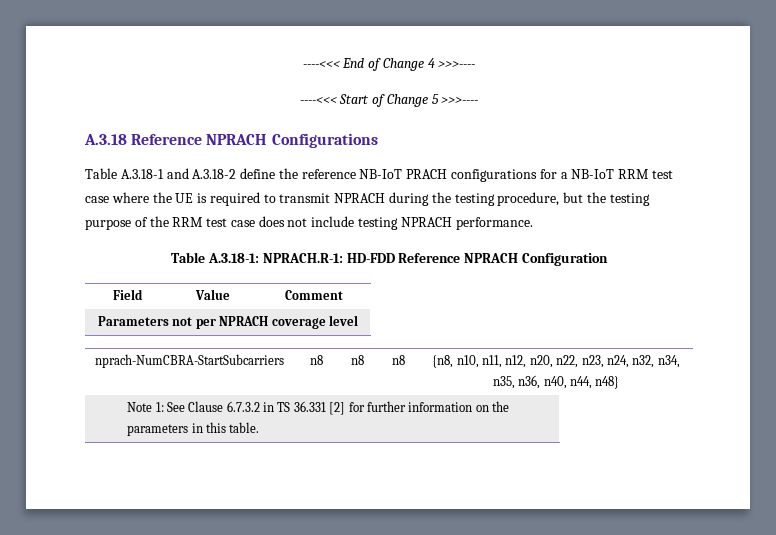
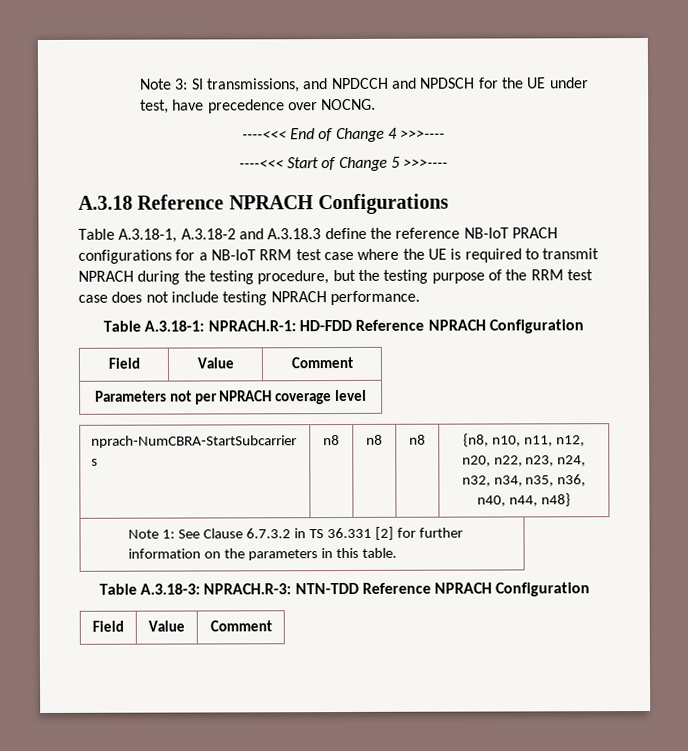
+ Note 3: SI transmissions, and NPDCCH and NPDSCH for the UE under test, have precedence over NOCNG.
- Table A.3.18-1 and A.3.18-2 define the reference NB-IoT PRACH configurations for a NB-IoT RRM test case where the UE is required to transmit NPRACH during the testing procedure, but the testing purpose of the RRM test case does not include testing NPRACH performance.
+ Table A.3.18-1, A.3.18-2 and A.3.18.3 define the reference NB-IoT PRACH configurations for a NB-IoT RRM test case where the UE is required to transmit NPRACH during the testing procedure, but the testing purpose of the RRM test case does not include testing NPRACH performance.
+ Table A.3.18-3: NPRACH.R-3: NTN-TDD Reference NPRACH Configuration
+ Field | Value | Comment

